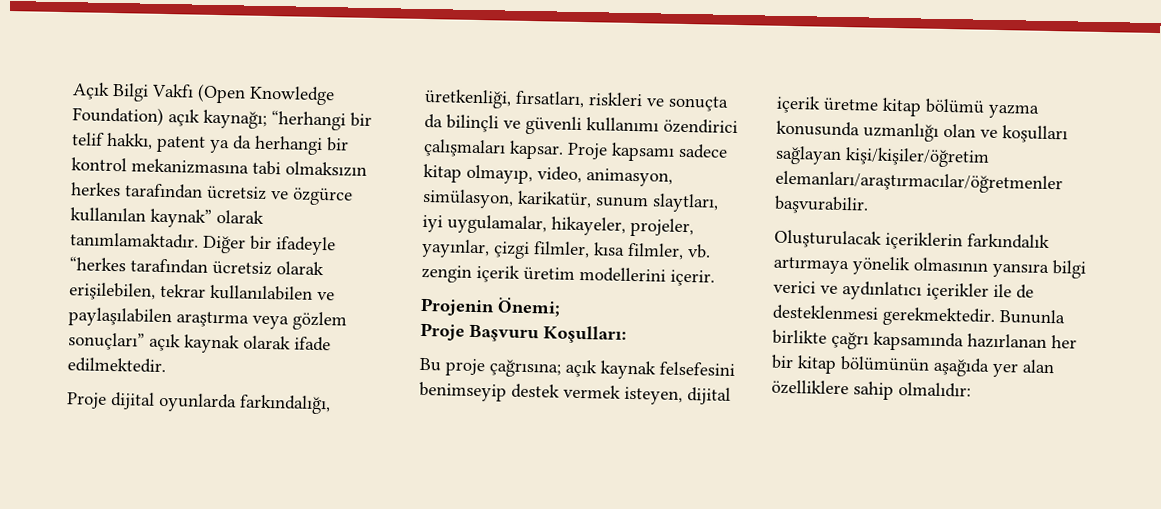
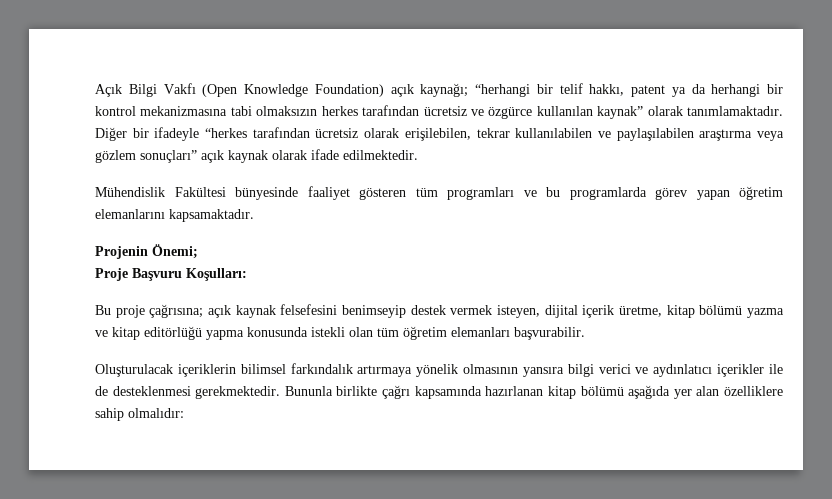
- Proje dijital oyunlarda farkındalığı, üretkenliği, fırsatları, riskleri ve sonuçta da bilinçli ve güvenli kullanımı özendirici çalışmaları kapsar. Proje kapsamı sadece kitap olmayıp, video, animasyon, simülasyon, karikatür, sunum slaytları, iyi uygulamalar, hikayeler, projeler, yayınlar, çizgi filmler, kısa filmler, vb. zengin içerik üretim modellerini içerir.
+ Mühendislik Fakültesi bünyesinde faaliyet gösteren tüm programları ve bu programlarda görev yapan öğretim elemanlarını kapsamaktadır.
- Bu proje çağrısına; açık kaynak felsefesini benimseyip destek vermek isteyen, dijital içerik üretme kitap bölümü yazma konusunda uzmanlığı olan ve koşulları sağlayan kişi/kişiler/öğretim elemanları/araştırmacılar/öğretmenler başvurabilir.
+ Bu proje çağrısına; açık kaynak felsefesini benimseyip destek vermek isteyen, dijital içerik üretme, kitap bölümü yazma ve kitap editörlüğü yapma konusunda istekli olan tüm öğretim elemanları başvurabilir.
- Oluşturulacak içeriklerin farkındalık artırmaya yönelik olmasının yansıra bilgi verici ve aydınlatıcı içerikler ile de desteklenmesi gerekmektedir.
+ Oluşturulacak içeriklerin bilimsel farkındalık artırmaya yönelik olmasının yansıra bilgi verici ve aydınlatıcı içerikler ile de desteklenmesi gerekmektedir.
- Bununla birlikte çağrı kapsamında hazırlanan her bir kitap bölümünün aşağıda yer alan özelliklere sahip olmalıdır:
+ Bununla birlikte çağrı kapsamında hazırlanan kitap bölümü aşağıda yer alan özelliklere sahip olmalıdır:

